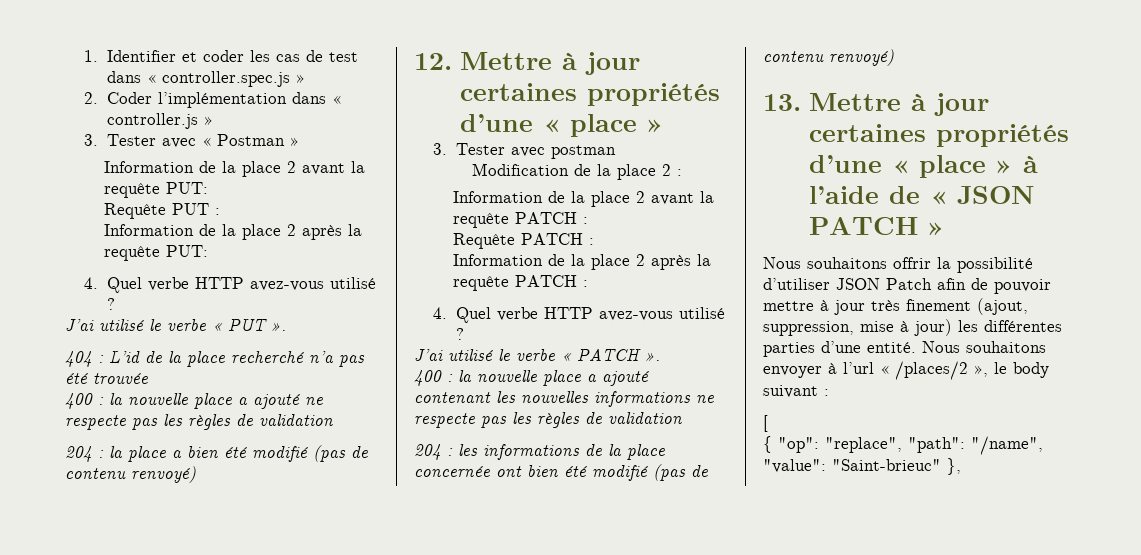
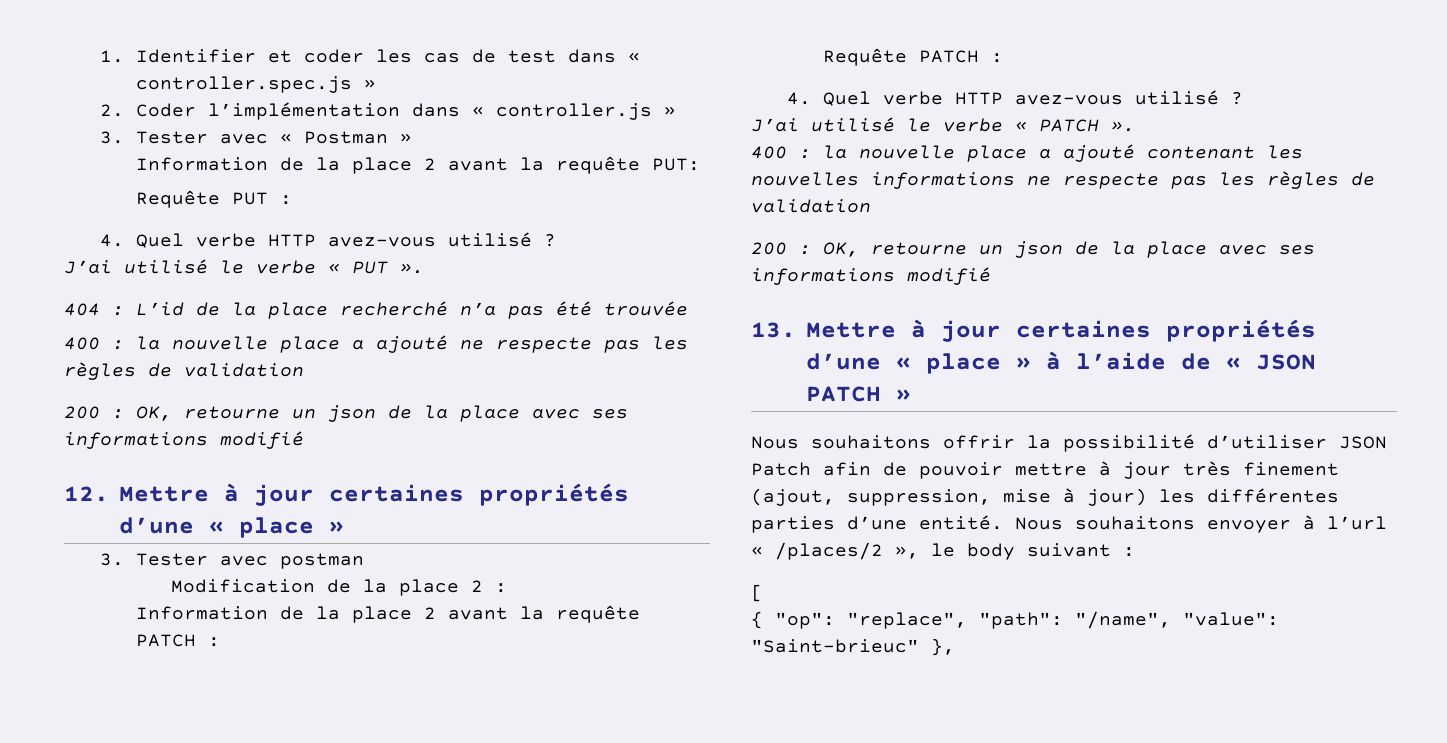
- Information de la place 2 après la requête PUT:
  400 : la nouvelle place a ajouté ne respecte pas les règles de validation
- 204 : la place a bien été modifié (pas de contenu renvoyé)
+ 200 : OK, retourne un json de la place avec ses informations modifié
- Information de la place 2 après la requête PATCH :
  400 : la nouvelle place a ajouté contenant les nouvelles informations ne respecte pas les règles de validation
- 204 : les informations de la place concernée ont bien été modifié (pas de contenu renvoyé)
+ 200 : OK, retourne un json de la place avec ses informations modifié

